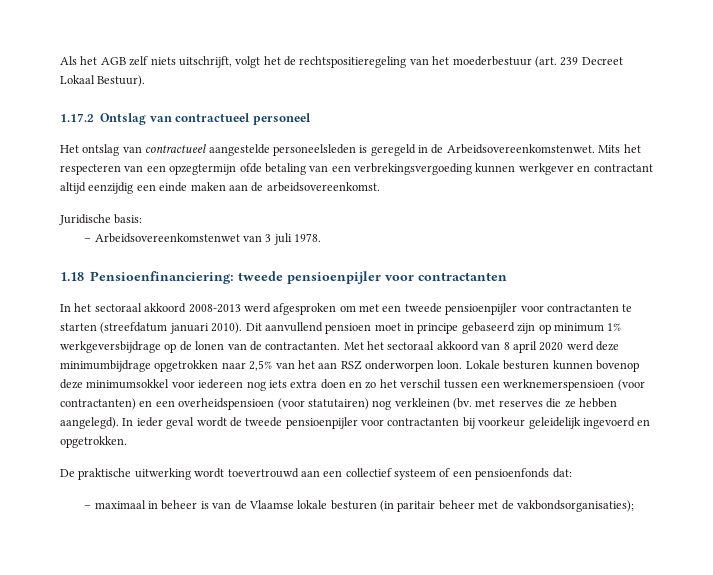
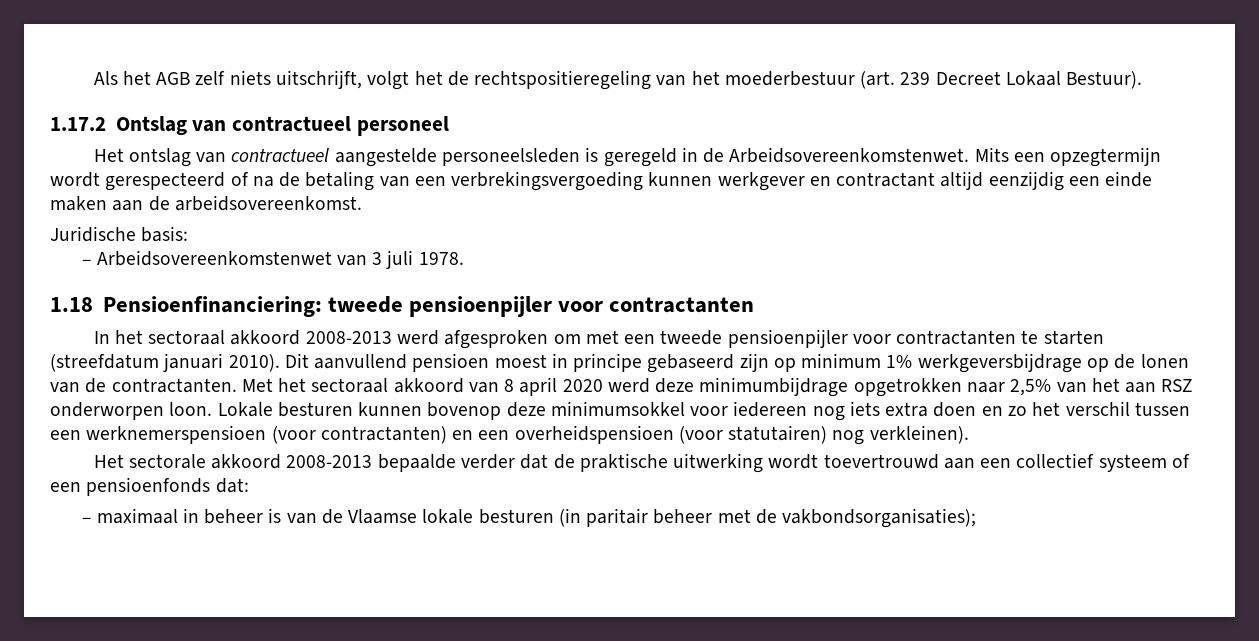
- Mits het respecteren van een opzegtermijn ofde betaling van een verbrekingsvergoeding kunnen werkgever en contractant altijd eenzijdig een einde maken aan de arbeidsovereenkomst.
+ Mits een opzegtermijn wordt gerespecteerd of na de betaling van een verbrekingsvergoeding kunnen werkgever en contractant altijd eenzijdig een einde maken aan de arbeidsovereenkomst.
- Dit aanvullend pensioen moet in principe gebaseerd zijn op minimum 1% werkgeversbijdrage op de lonen van de contractanten.
+ Dit aanvullend pensioen moest in principe gebaseerd zijn op minimum 1% werkgeversbijdrage op de lonen van de contractanten.
- Lokale besturen kunnen bovenop deze minimumsokkel voor iedereen nog iets extra doen en zo het verschil tussen een werknemerspensioen (voor contractanten) en een overheidspensioen (voor statutairen) nog verkleinen (bv. met reserves die ze hebben aangelegd). In ieder geval wordt de tweede pensioenpijler voor contractanten bij voorkeur geleidelijk ingevoerd en opgetrokken.
- De praktische uitwerking wordt toevertrouwd aan een collectief systeem of een pensioenfonds dat:
+ Lokale besturen kunnen bovenop deze minimumsokkel voor iedereen nog iets extra doen en zo het verschil tussen een werknemerspensioen (voor contractanten) en een overheidspensioen (voor statutairen) nog verkleinen).
+ Het sectorale akkoord 2008-2013 bepaalde verder dat de praktische uitwerking wordt toevertrouwd aan een collectief systeem of een pensioenfonds dat:

